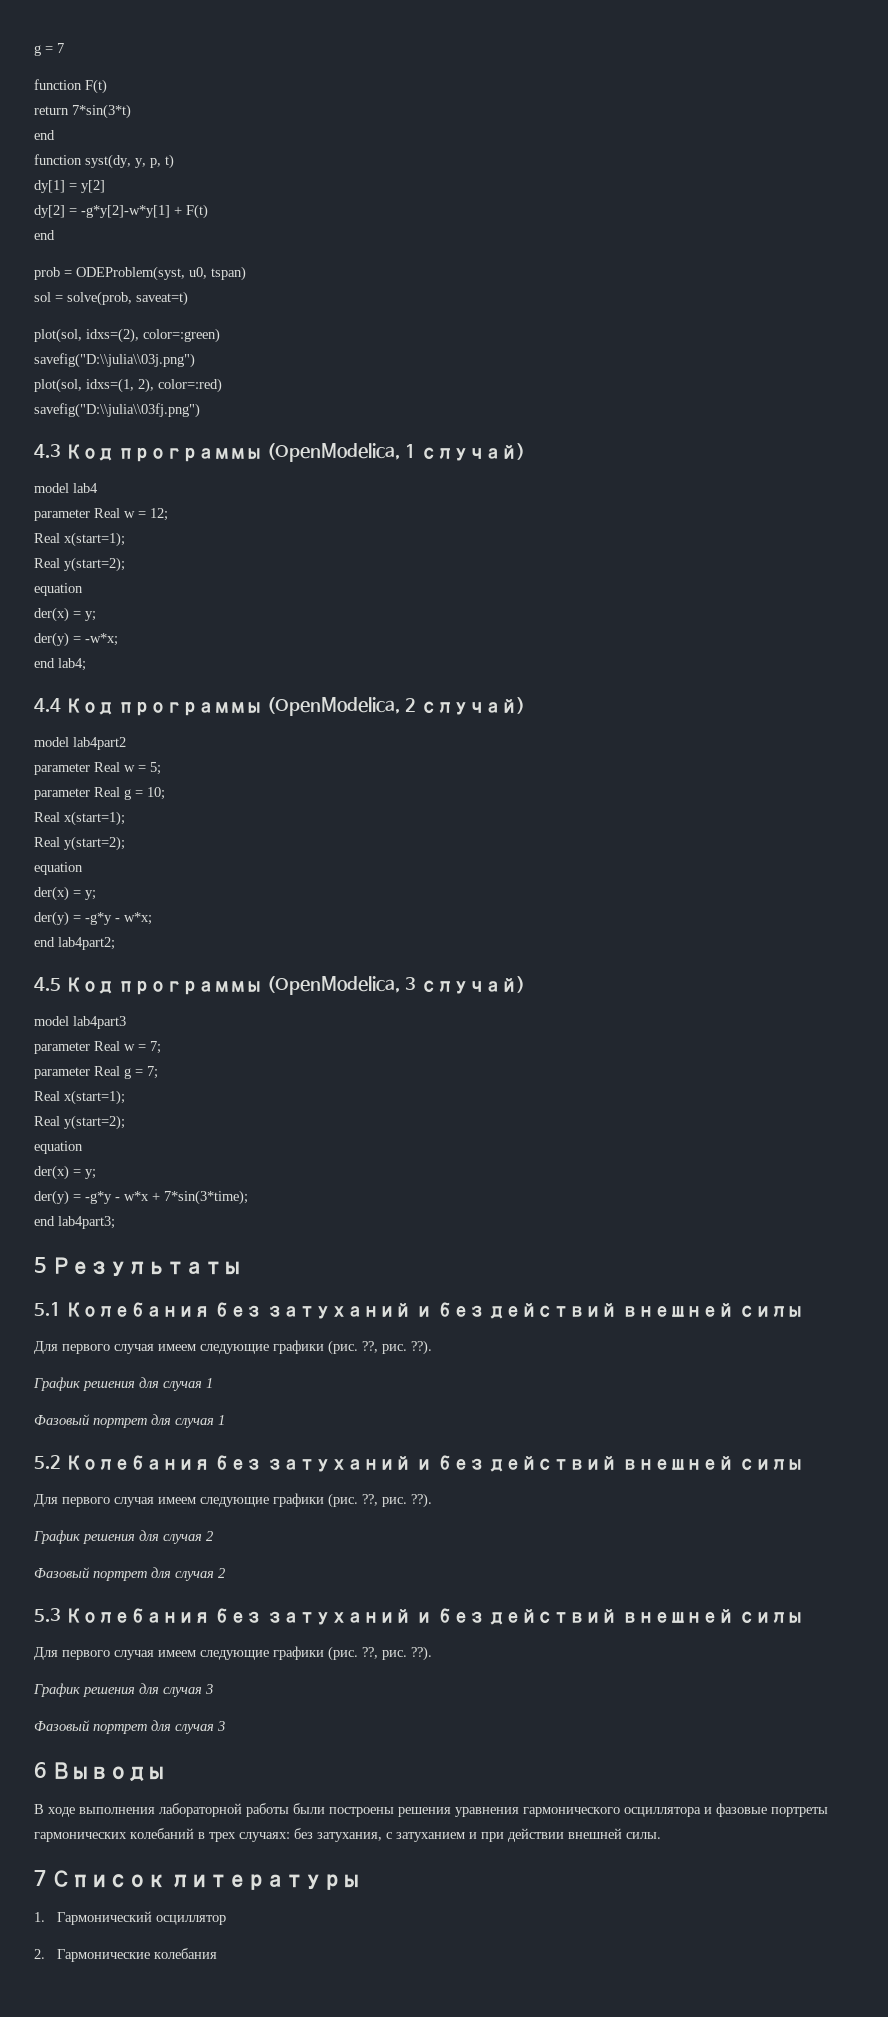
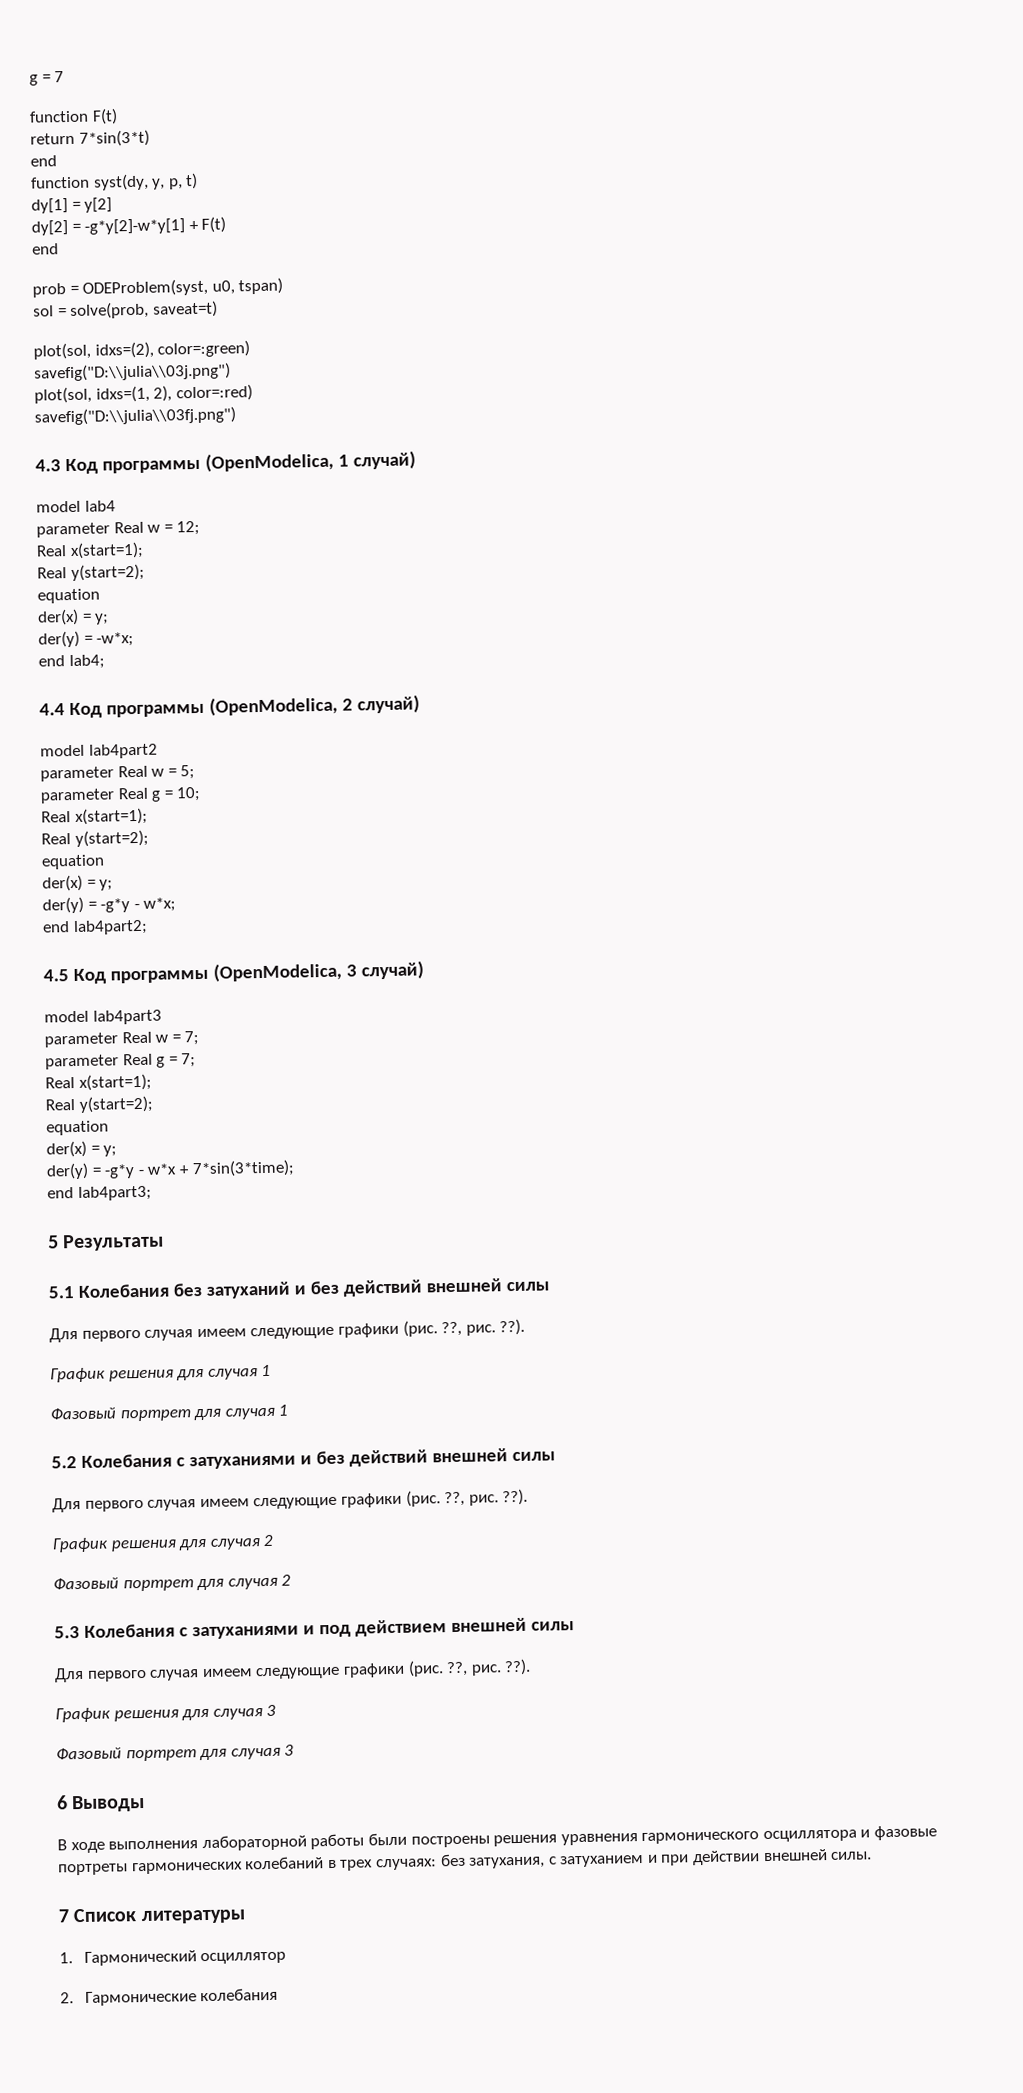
- 5.2 Колебания без затуханий и без действий внешней силы
+ 5.2 Колебания с затуханиями и без действий внешней силы
- 5.3 Колебания без затуханий и без действий внешней силы
+ 5.3 Колебания с затуханиями и под действием внешней силы

